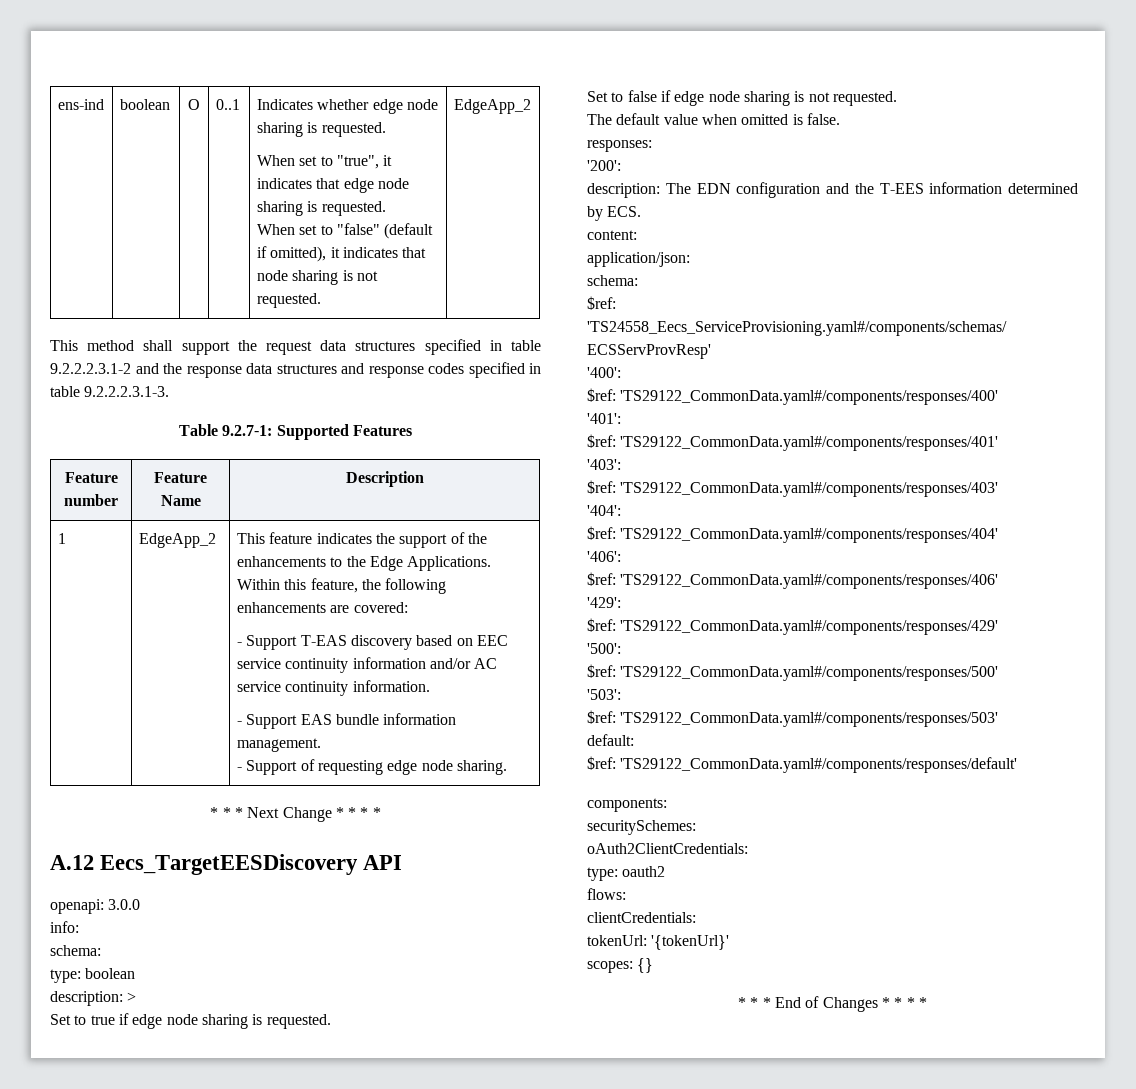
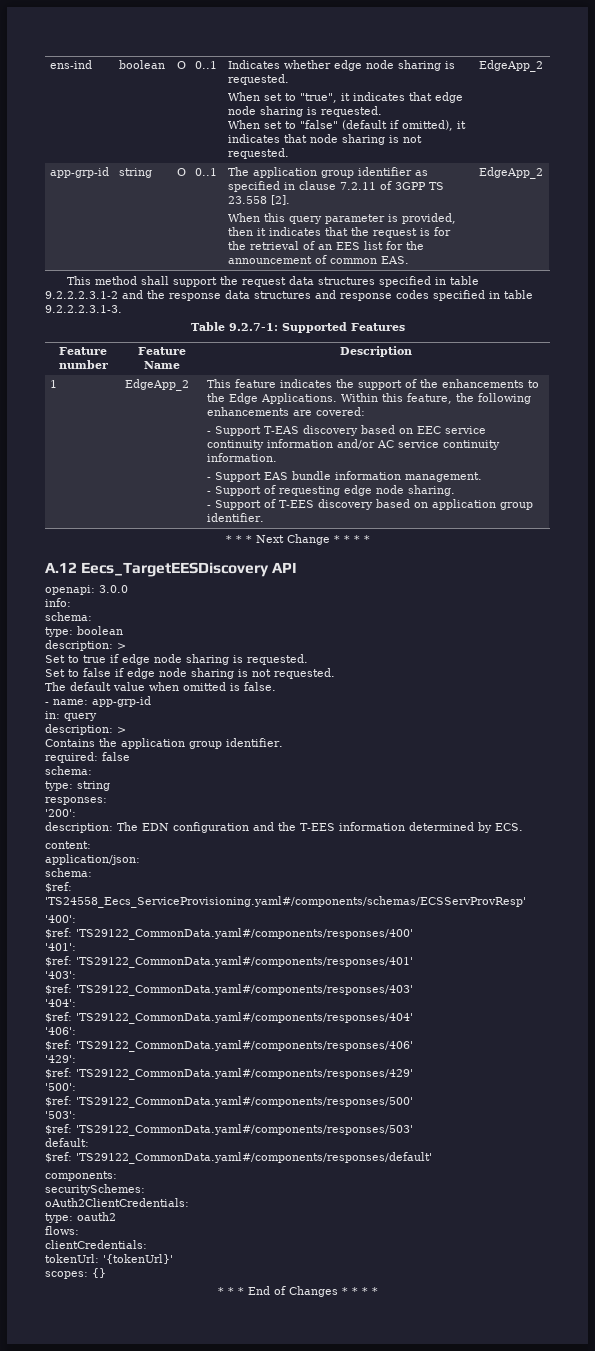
+ app-grp-id | string | O | 0..1 | The application group identifier as specified in clause 7.2.11 of 3GPP TS 23.558 [2].
+ When this query parameter is provided, then it indicates that the request is for the retrieval of an EES list for the announcement of common EAS. | EdgeApp_2
+ - Support of T-EES discovery based on application group identifier.
+ - name: app-grp-id
+ in: query
+ description: >
+ Contains the application group identifier.
+ required: false
+ schema:
+ type: string

